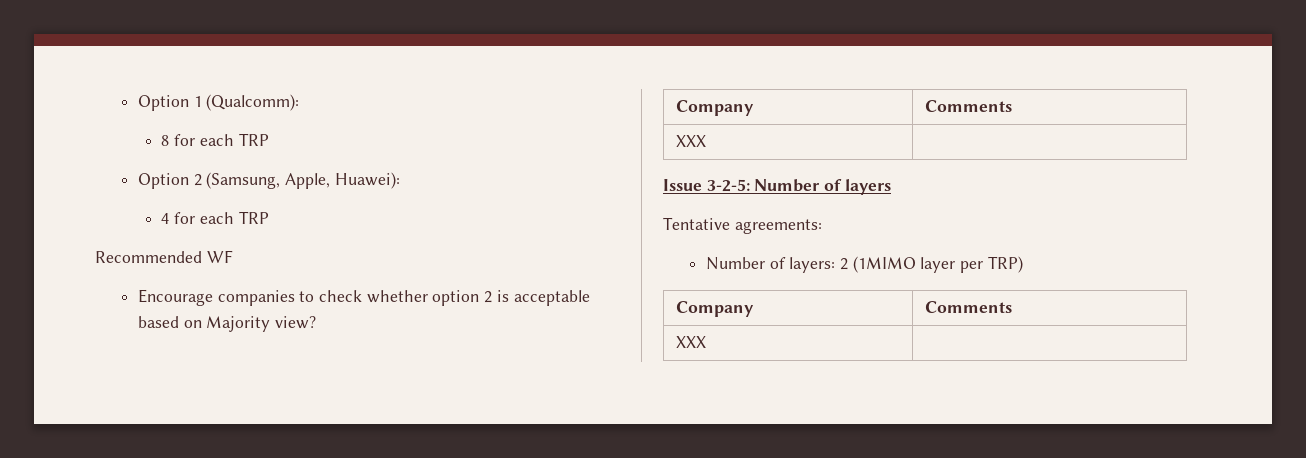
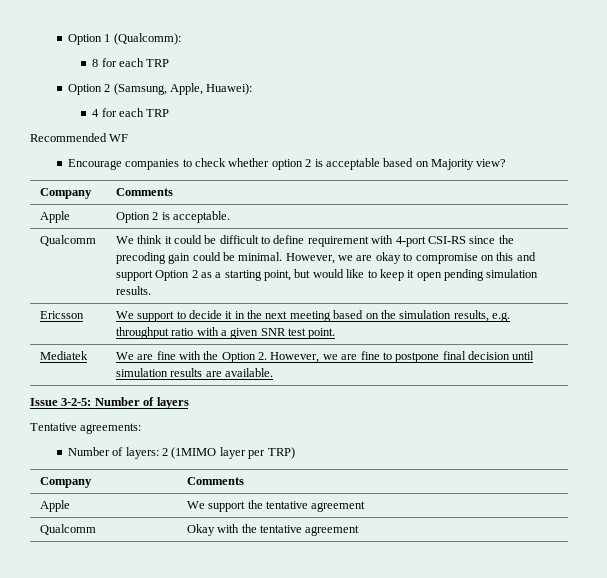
  Encourage companies to check whether option 2 is acceptable based on Majority view?
  Company | Comments
- XXX |
+ Apple | Option 2 is acceptable.
+ Qualcomm | We think it could be difficult to define requirement with 4-port CSI-RS since the precoding gain could be minimal. However, we are okay to compromise on this and support Option 2 as a starting point, but would like to keep it open pending simulation results.
+ Ericsson | We support to decide it in the next meeting based on the simulation results, e.g. throughput ratio with a given SNR test point.
+ Mediatek | We are fine with the Option 2. However, we are fine to postpone final decision until simulation results are available.
  Number of layers: 2 (1MIMO layer per TRP)
  Company | Comments
- XXX |
+ Apple | We support the tentative agreement
+ Qualcomm | Okay with the tentative agreement

